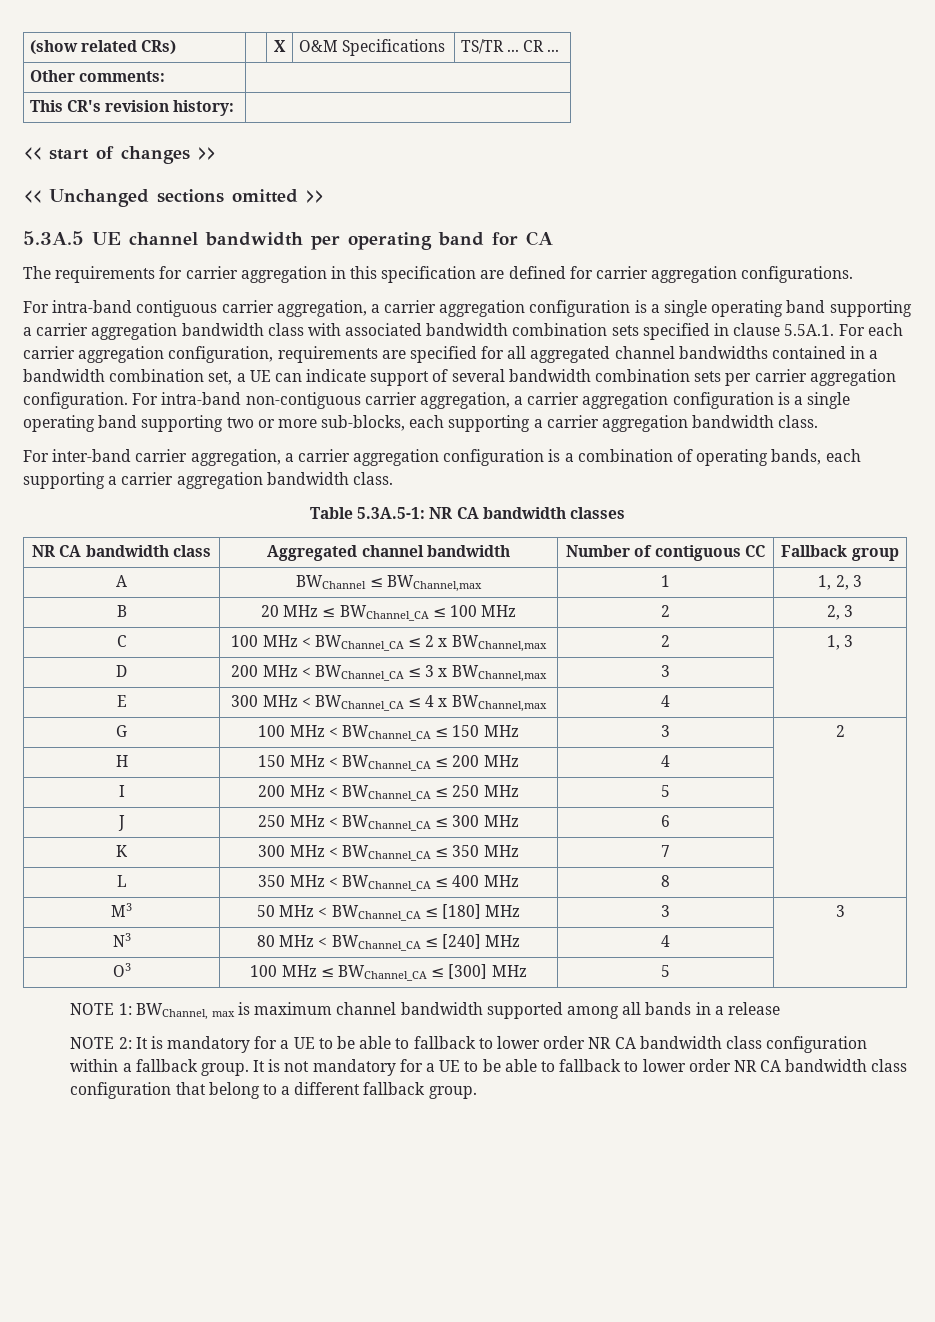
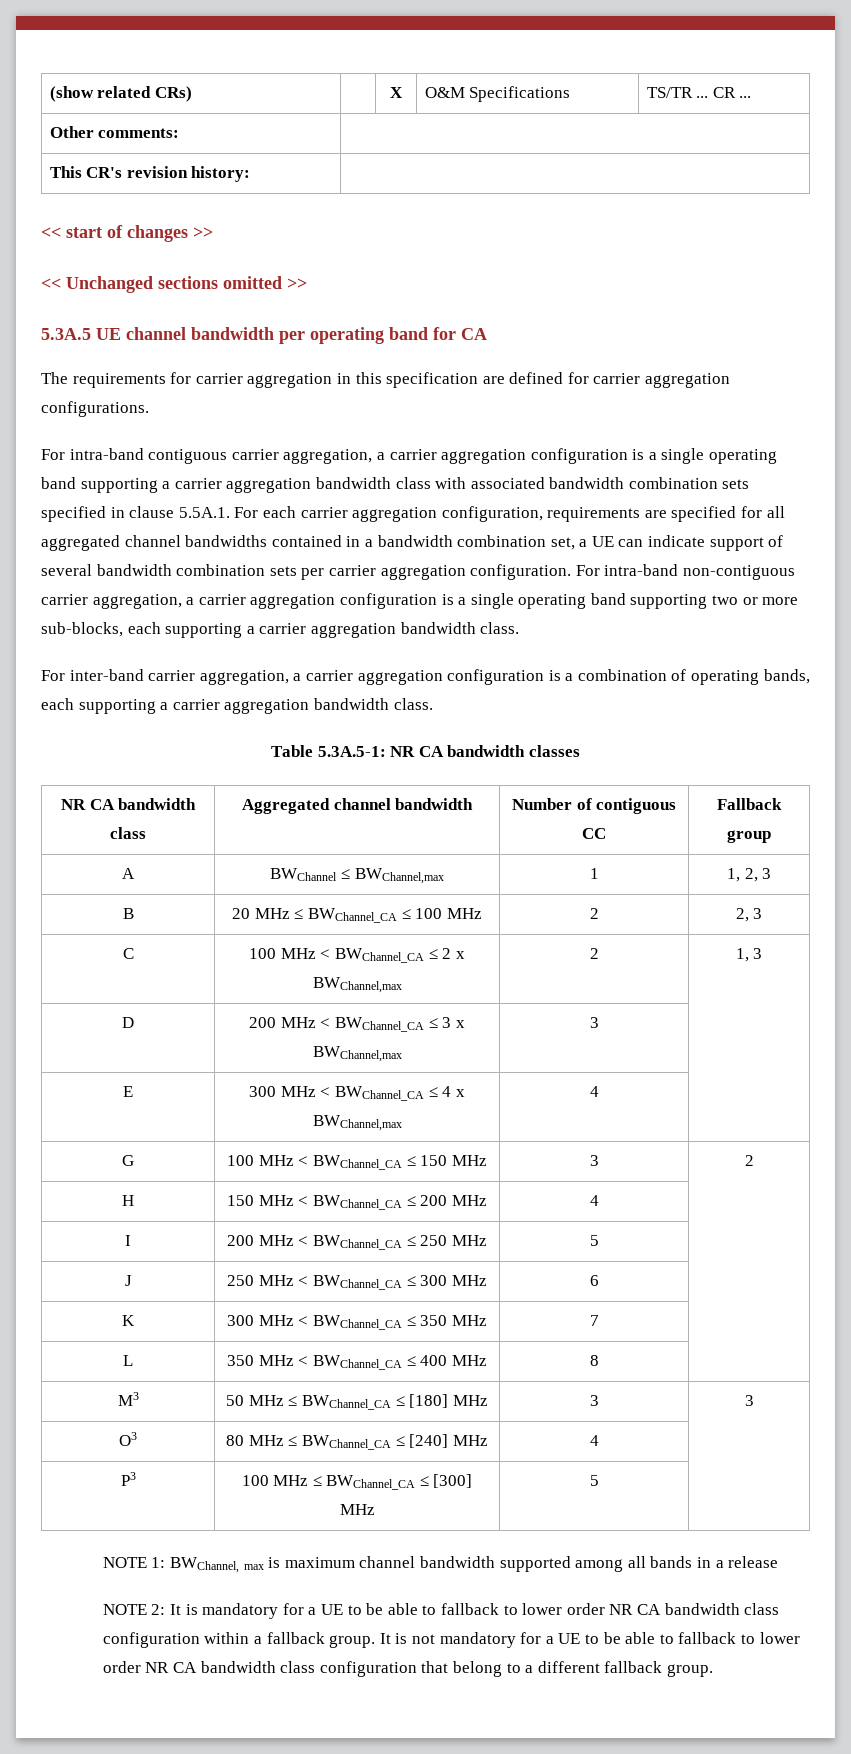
- M3 | 50 MHz < BWChannel_CA ≤ [180] MHz | 3 | 3
+ M3 | 50 MHz ≤ BWChannel_CA ≤ [180] MHz | 3 | 3
- N3 | 80 MHz < BWChannel_CA ≤ [240] MHz | 4 |
+ O3 | 80 MHz ≤ BWChannel_CA ≤ [240] MHz | 4 |
- O3 | 100 MHz ≤ BWChannel_CA ≤ [300] MHz | 5 |
+ P3 | 100 MHz ≤ BWChannel_CA ≤ [300] MHz | 5 |

